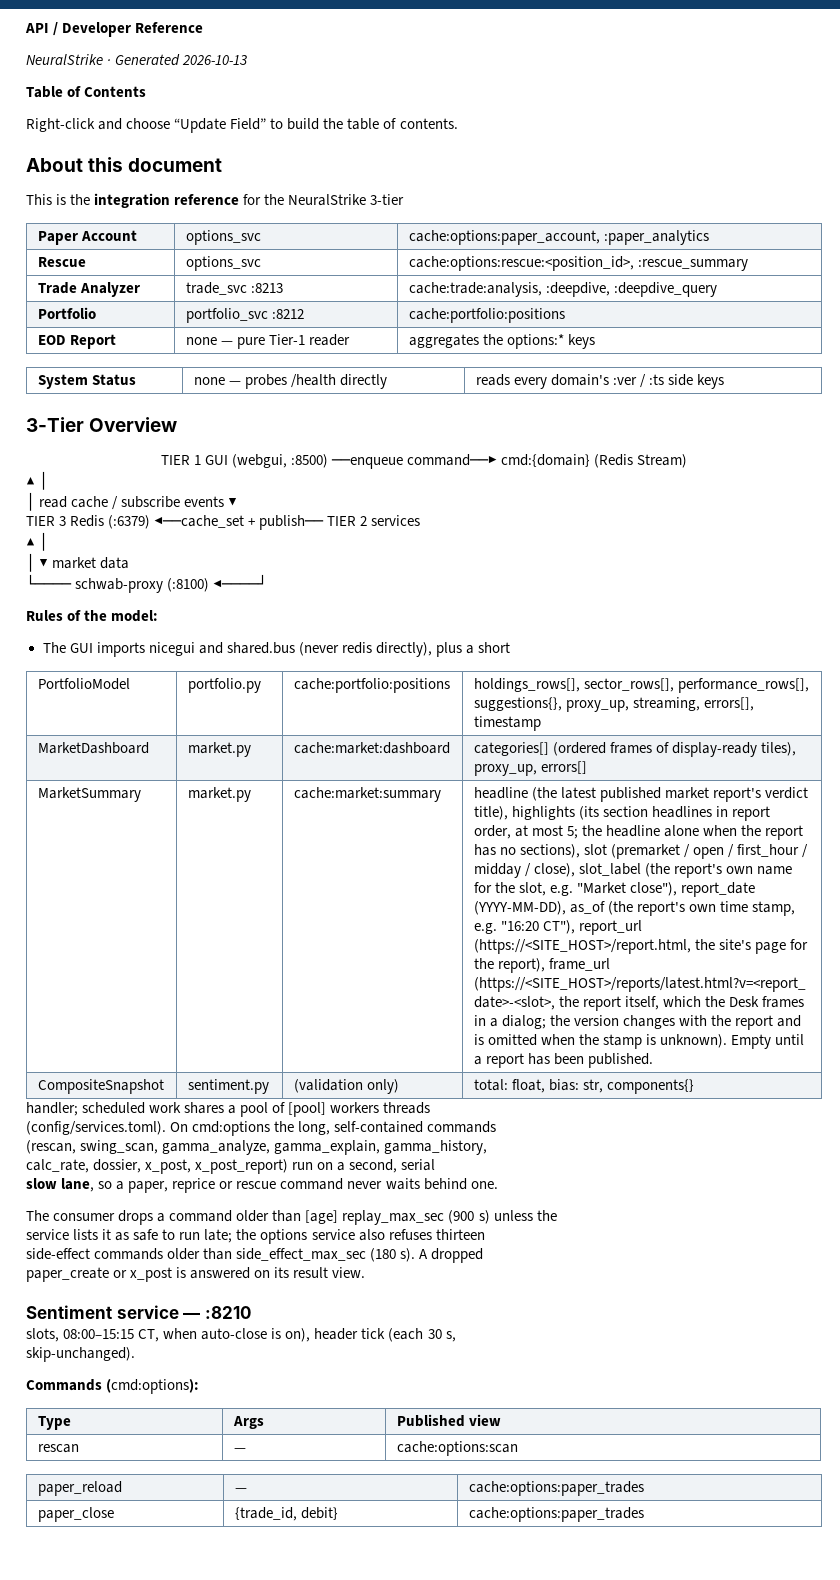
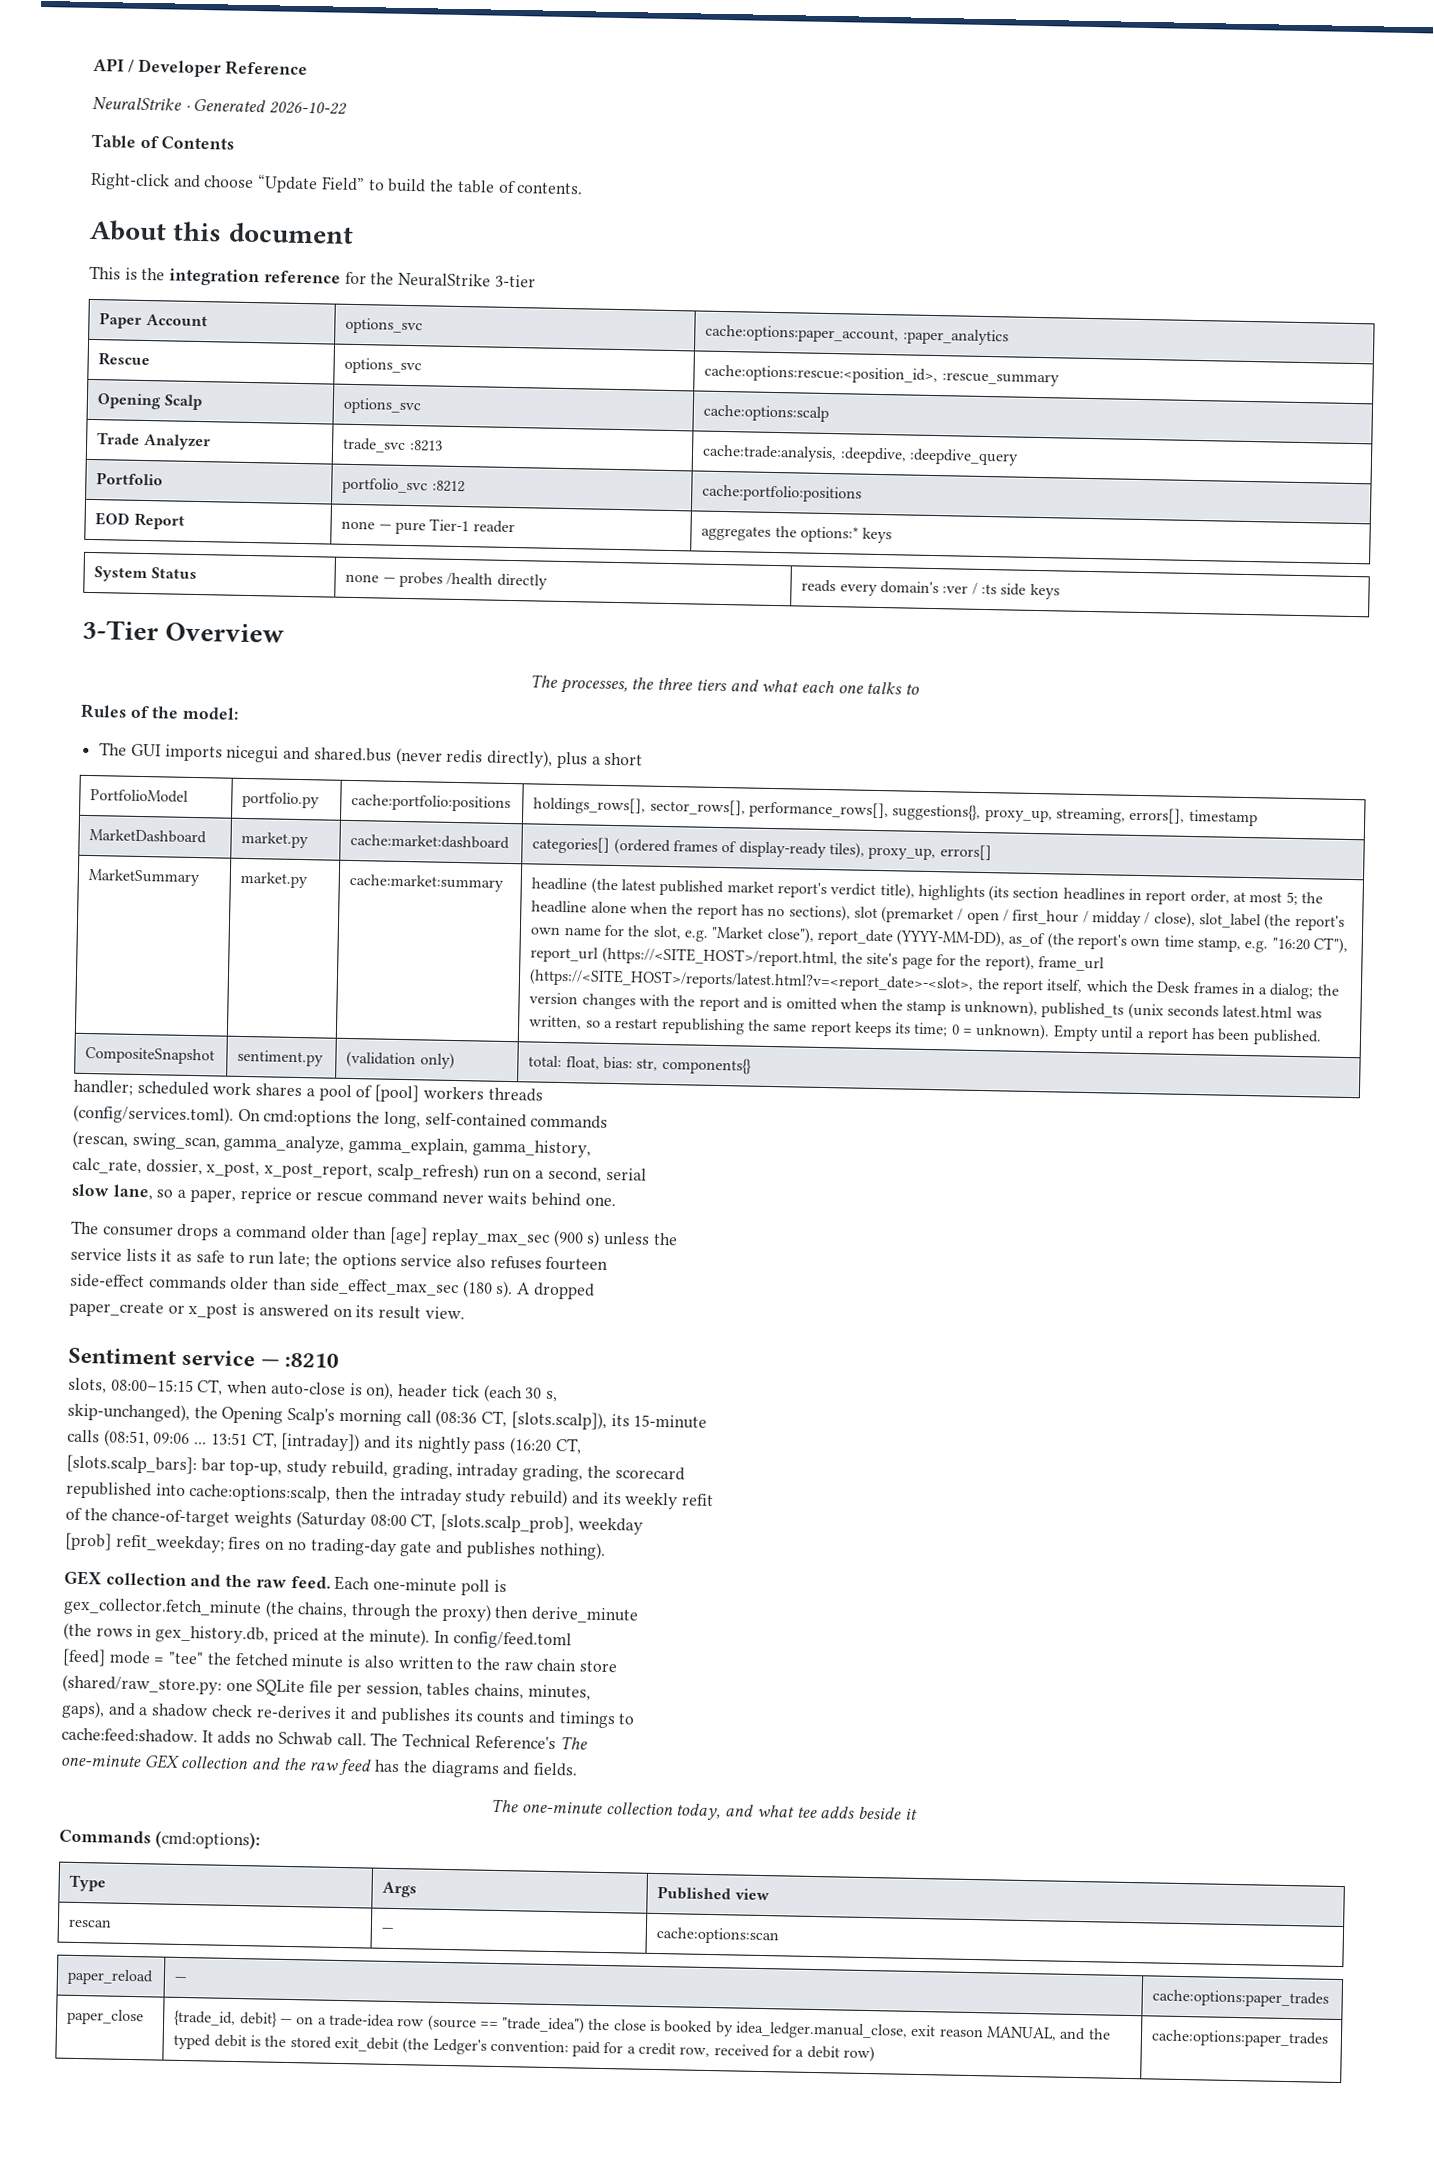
- NeuralStrike · Generated 2026-10-13
+ NeuralStrike · Generated 2026-10-22
+ Opening Scalp | options_svc | cache:options:scalp
- TIER 1 GUI (webgui, :8500) ──enqueue command──▶ cmd:{domain} (Redis Stream)
- ▲ │
- │ read cache / subscribe events ▼
- TIER 3 Redis (:6379) ◀──cache_set + publish── TIER 2 services
- ▲ │
- │ ▼ market data
- └──── schwab-proxy (:8100) ◀────┘
+ The processes, the three tiers and what each one talks to
- the version changes with the report and is omitted when the stamp is unknown).
+ the version changes with the report and is omitted when the stamp is unknown), published_ts (unix seconds latest.html was written, so a restart republishing the same report keeps its time; 0 = unknown).
- calc_rate, dossier, x_post, x_post_report) run on a second, serial
+ calc_rate, dossier, x_post, x_post_report, scalp_refresh) run on a second, serial
- service lists it as safe to run late; the options service also refuses thirteen
+ service lists it as safe to run late; the options service also refuses fourteen
- skip-unchanged).
+ skip-unchanged), the Opening Scalp's morning call (08:36 CT, [slots.scalp]), its 15-minute
+ calls (08:51, 09:06 ... 13:51 CT, [intraday]) and its nightly pass (16:20 CT,
+ [slots.scalp_bars]: bar top-up, study rebuild, grading, intraday grading, the scorecard
+ republished into cache:options:scalp, then the intraday study rebuild) and its weekly refit
+ of the chance-of-target weights (Saturday 08:00 CT, [slots.scalp_prob], weekday
+ [prob] refit_weekday; fires on no trading-day gate and publishes nothing).
+ GEX collection and the raw feed. Each one-minute poll is
+ gex_collector.fetch_minute (the chains, through the proxy) then derive_minute
+ (the rows in gex_history.db, priced at the minute). In config/feed.toml
+ [feed] mode = "tee" the fetched minute is also written to the raw chain store
+ (shared/raw_store.py: one SQLite file per session, tables chains, minutes,
+ gaps), and a shadow check re-derives it and publishes its counts and timings to
+ cache:feed:shadow. It adds no Schwab call. The Technical Reference's The
+ one-minute GEX collection and the raw feed has the diagrams and fields.
+ The one-minute collection today, and what tee adds beside it
- {trade_id, debit}
+ {trade_id, debit} — on a trade-idea row (source == "trade_idea") the close is booked by idea_ledger.manual_close, exit reason MANUAL, and the typed debit is the stored exit_debit (the Ledger's convention: paid for a credit row, received for a debit row)

